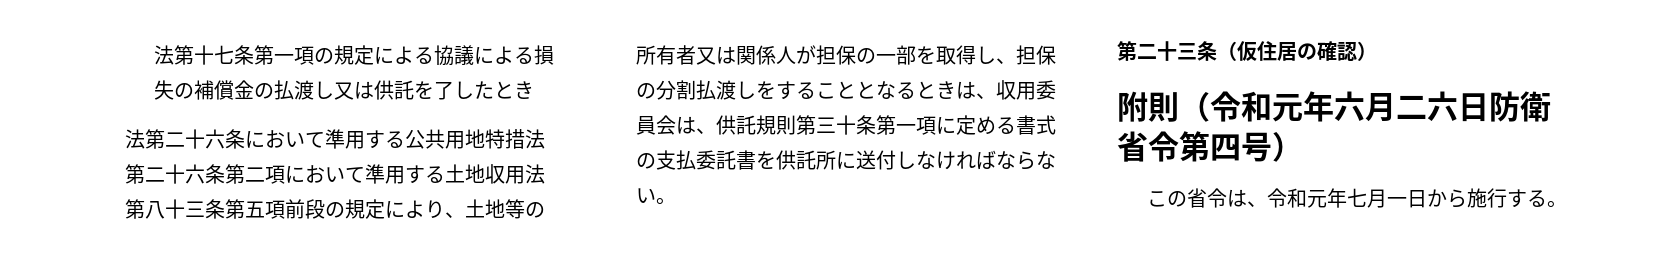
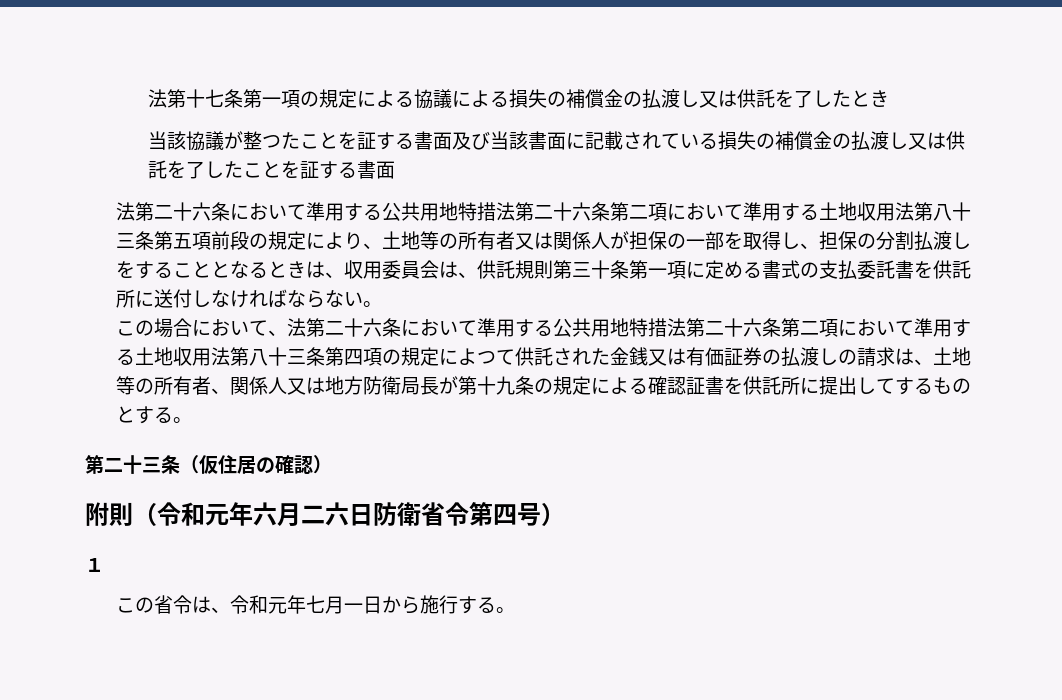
+ 当該協議が整つたことを証する書面及び当該書面に記載されている損失の補償金の払渡し又は供託を了したことを証する書面
+ この場合において、法第二十六条において準用する公共用地特措法第二十六条第二項において準用する土地収用法第八十三条第四項の規定によつて供託された金銭又は有価証券の払渡しの請求は、土地等の所有者、関係人又は地方防衛局長が第十九条の規定による確認証書を供託所に提出してするものとする。
+ １

